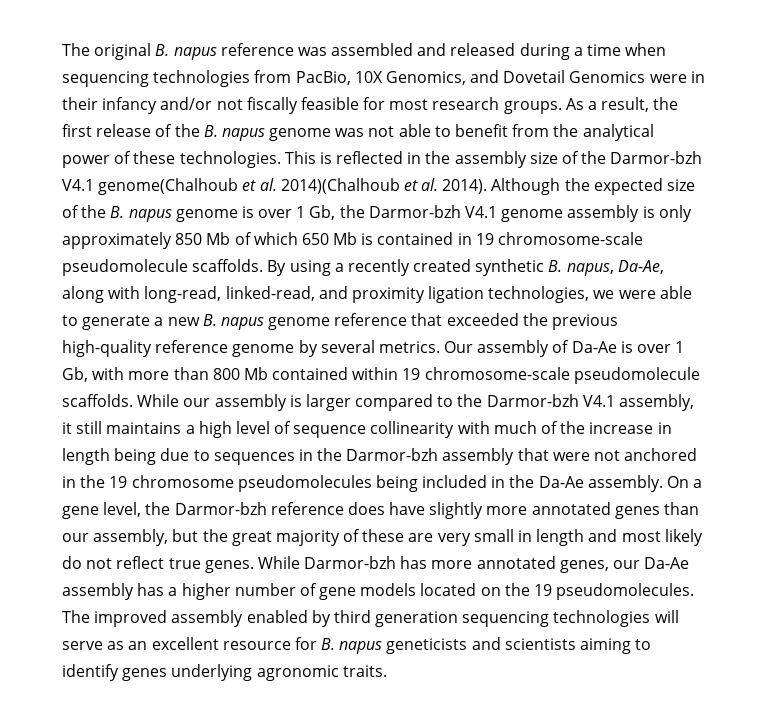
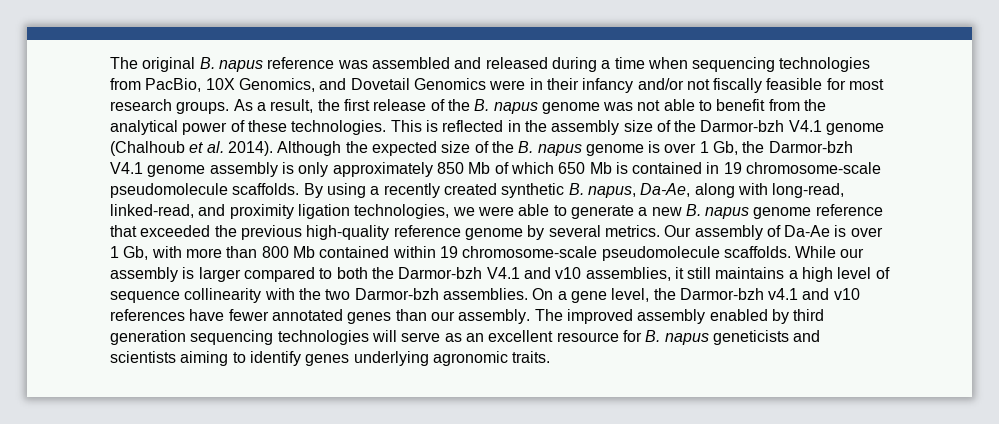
- This is reflected in the assembly size of the Darmor-bzh V4.1 genome(Chalhoub et al. 2014)(Chalhoub et al. 2014).
+ This is reflected in the assembly size of the Darmor-bzh V4.1 genome (Chalhoub et al. 2014).
- While our assembly is larger compared to the Darmor-bzh V4.1 assembly, it still maintains a high level of sequence collinearity with much of the increase in length being due to sequences in the Darmor-bzh assembly that were not anchored in the 19 chromosome pseudomolecules being included in the Da-Ae assembly.
+ While our assembly is larger compared to both the Darmor-bzh V4.1 and v10 assemblies, it still maintains a high level of sequence collinearity with the two Darmor-bzh assemblies.
- On a gene level, the Darmor-bzh reference does have slightly more annotated genes than our assembly, but the great majority of these are very small in length and most likely do not reflect true genes. While Darmor-bzh has more annotated genes, our Da-Ae assembly has a higher number of gene models located on the 19 pseudomolecules.
+ On a gene level, the Darmor-bzh v4.1 and v10 references have fewer annotated genes than our assembly.

